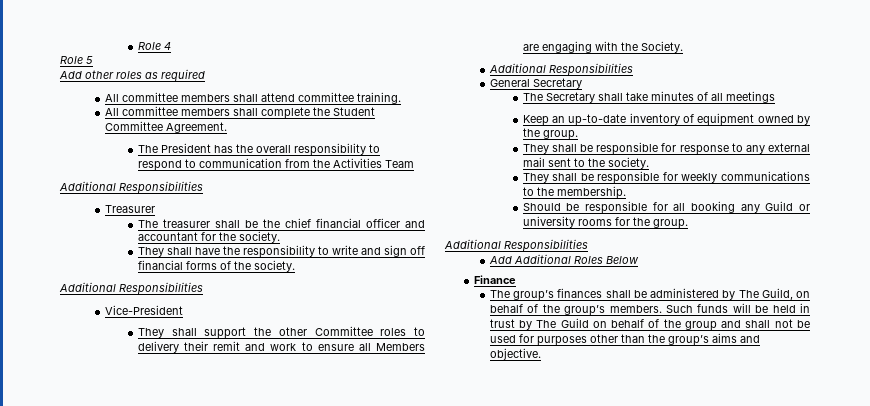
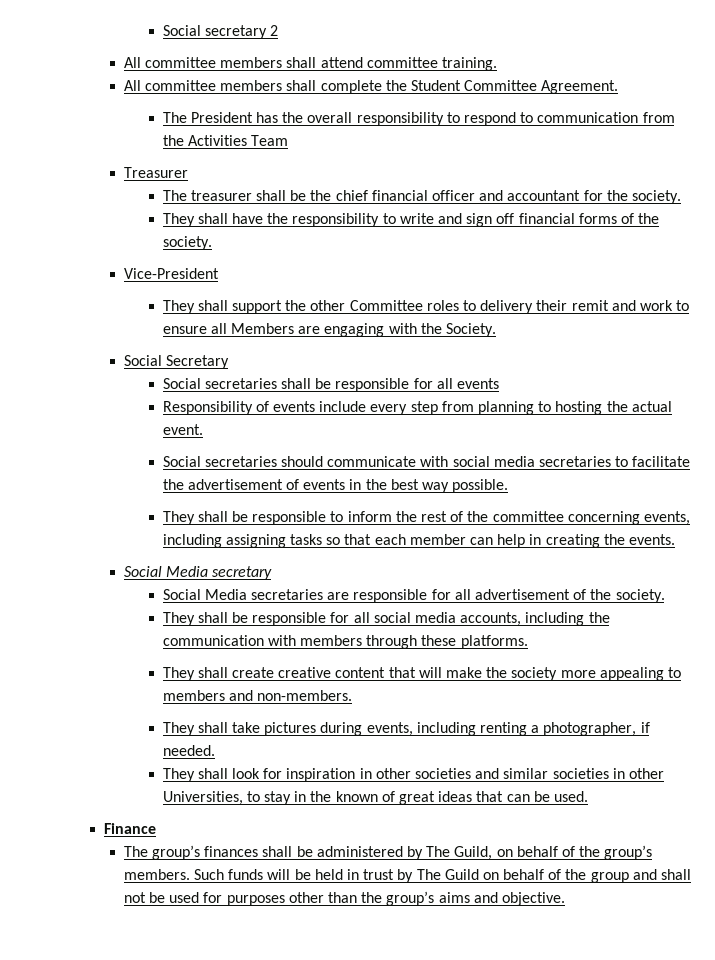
- Role 4
- Role 5
- Add other roles as required
+ Social secretary 2
  The President has the overall responsibility to respond to communication from the Activities Team
- Additional Responsibilities
  They shall have the responsibility to write and sign off financial forms of the society.
- Additional Responsibilities
  They shall support the other Committee roles to delivery their remit and work to ensure all Members are engaging with the Society.
- Additional Responsibilities
- General Secretary
- The Secretary shall take minutes of all meetings
- Keep an up-to-date inventory of equipment owned by the group.
- They shall be responsible for response to any external mail sent to the society.
+ Social Secretary
+ Social secretaries shall be responsible for all events
+ Responsibility of events include every step from planning to hosting the actual event.
+ Social secretaries should communicate with social media secretaries to facilitate the advertisement of events in the best way possible.
+ They shall be responsible to inform the rest of the committee concerning events, including assigning tasks so that each member can help in creating the events.
+ Social Media secretary
+ Social Media secretaries are responsible for all advertisement of the society.
- They shall be responsible for weekly communications to the membership.
- Should be responsible for all booking any Guild or university rooms for the group.
- Additional Responsibilities
- Add Additional Roles Below
+ They shall be responsible for all social media accounts, including the communication with members through these platforms.
+ They shall create creative content that will make the society more appealing to members and non-members.
+ They shall take pictures during events, including renting a photographer, if needed.
+ They shall look for inspiration in other societies and similar societies in other Universities, to stay in the known of great ideas that can be used.

